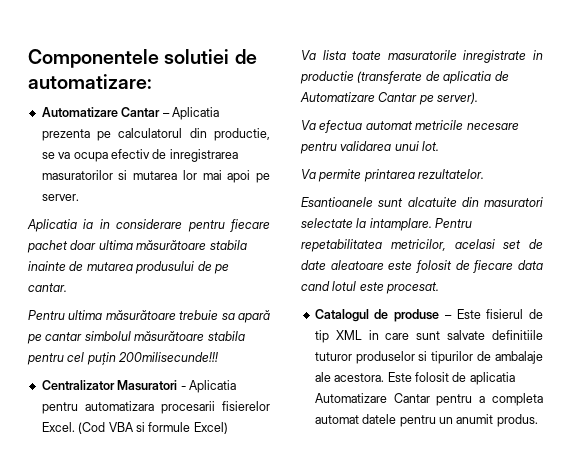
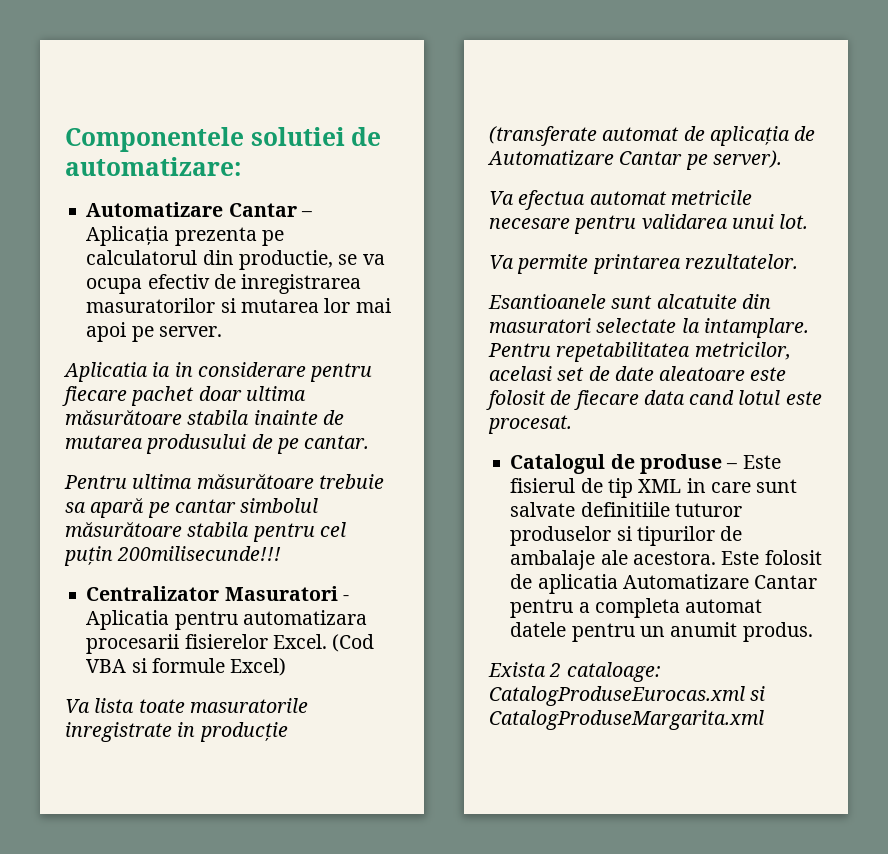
- Automatizare Cantar – Aplicatia prezenta pe calculatorul din productie, se va ocupa efectiv de inregistrarea masuratorilor si mutarea lor mai apoi pe server.
+ Automatizare Cantar – Aplicația prezenta pe calculatorul din productie, se va ocupa efectiv de inregistrarea masuratorilor si mutarea lor mai apoi pe server.
- Va lista toate masuratorile inregistrate in productie (transferate de aplicatia de Automatizare Cantar pe server).
+ Va lista toate masuratorile inregistrate in producție (transferate automat de aplicația de Automatizare Cantar pe server).
+ Exista 2 cataloage: CatalogProduseEurocas.xml si CatalogProduseMargarita.xml

